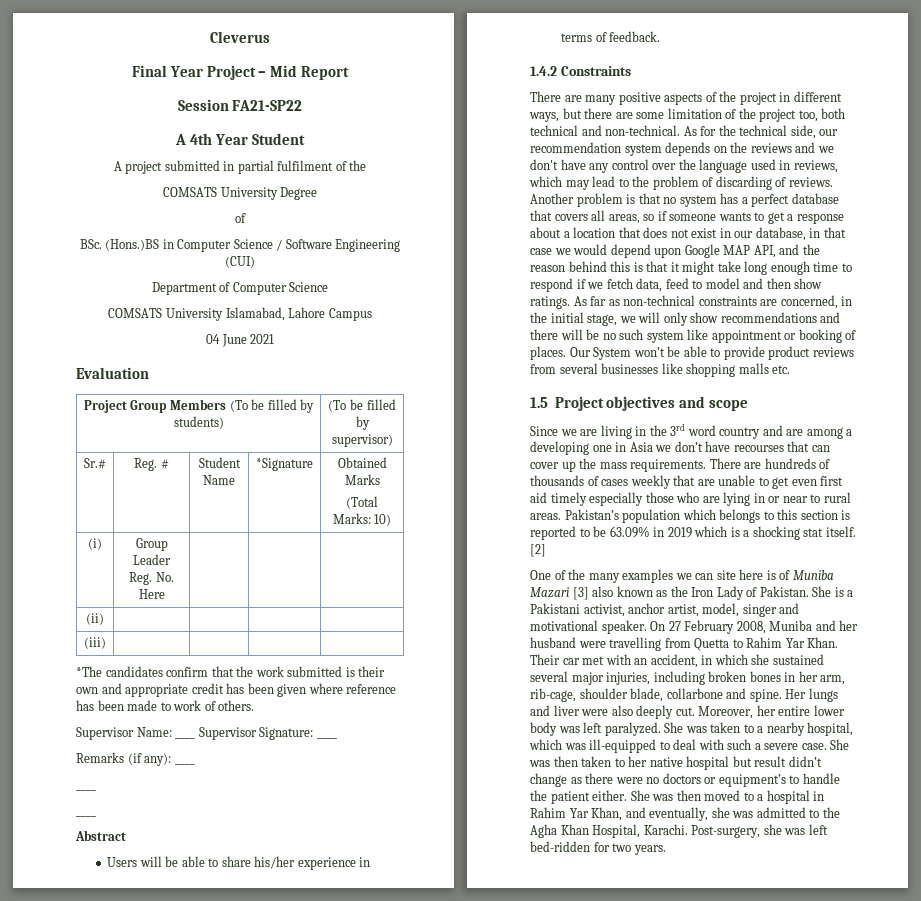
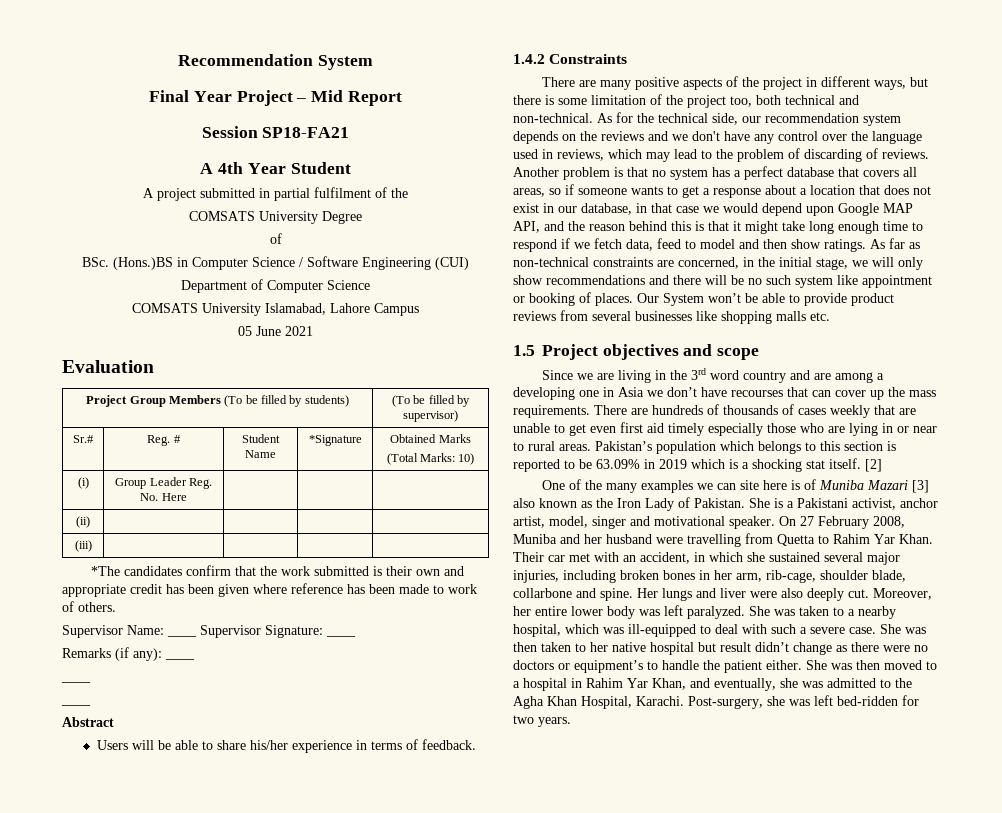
- Cleverus
+ Recommendation System
- Session FA21-SP22
+ Session SP18-FA21
- 04 June 2021
+ 05 June 2021
- There are many positive aspects of the project in different ways, but there are some limitation of the project too, both technical and non-technical.
+ There are many positive aspects of the project in different ways, but there is some limitation of the project too, both technical and non-technical.

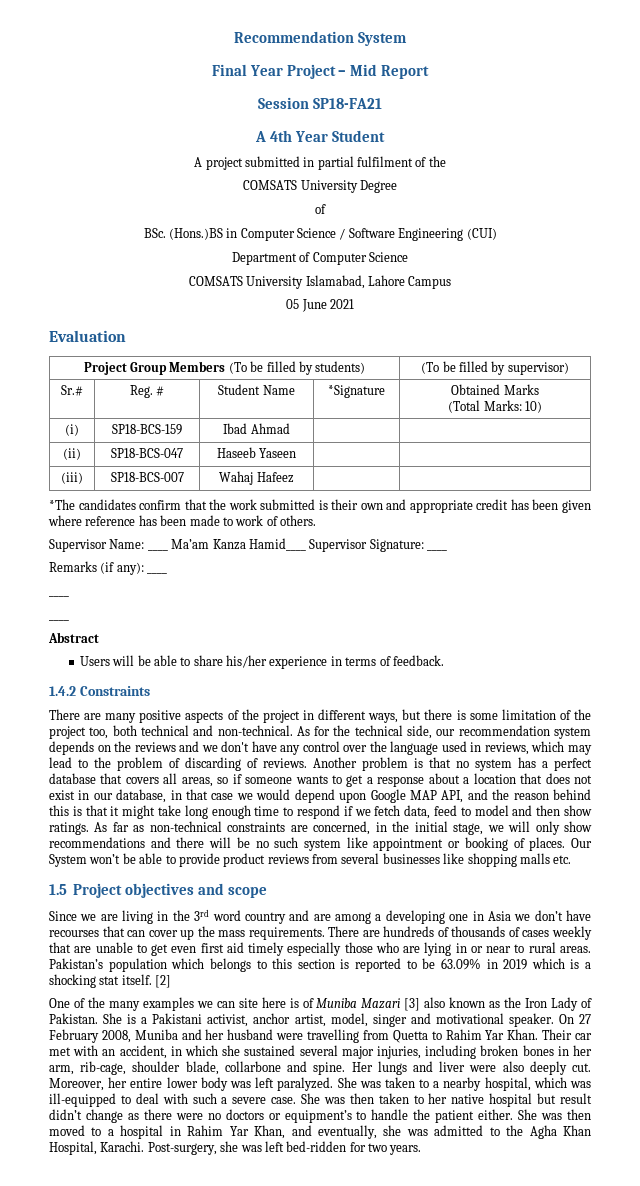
- (i) | Group Leader Reg. No. Here | | |
- (ii) | | | |
- (iii) | | | |
+ (i) | SP18-BCS-159 | Ibad Ahmad | |
+ (ii) | SP18-BCS-047 | Haseeb Yaseen | |
+ (iii) | SP18-BCS-007 | Wahaj Hafeez | |
- Supervisor Name: ____ Supervisor Signature: ____
+ Supervisor Name: ____ Ma’am Kanza Hamid____ Supervisor Signature: ____

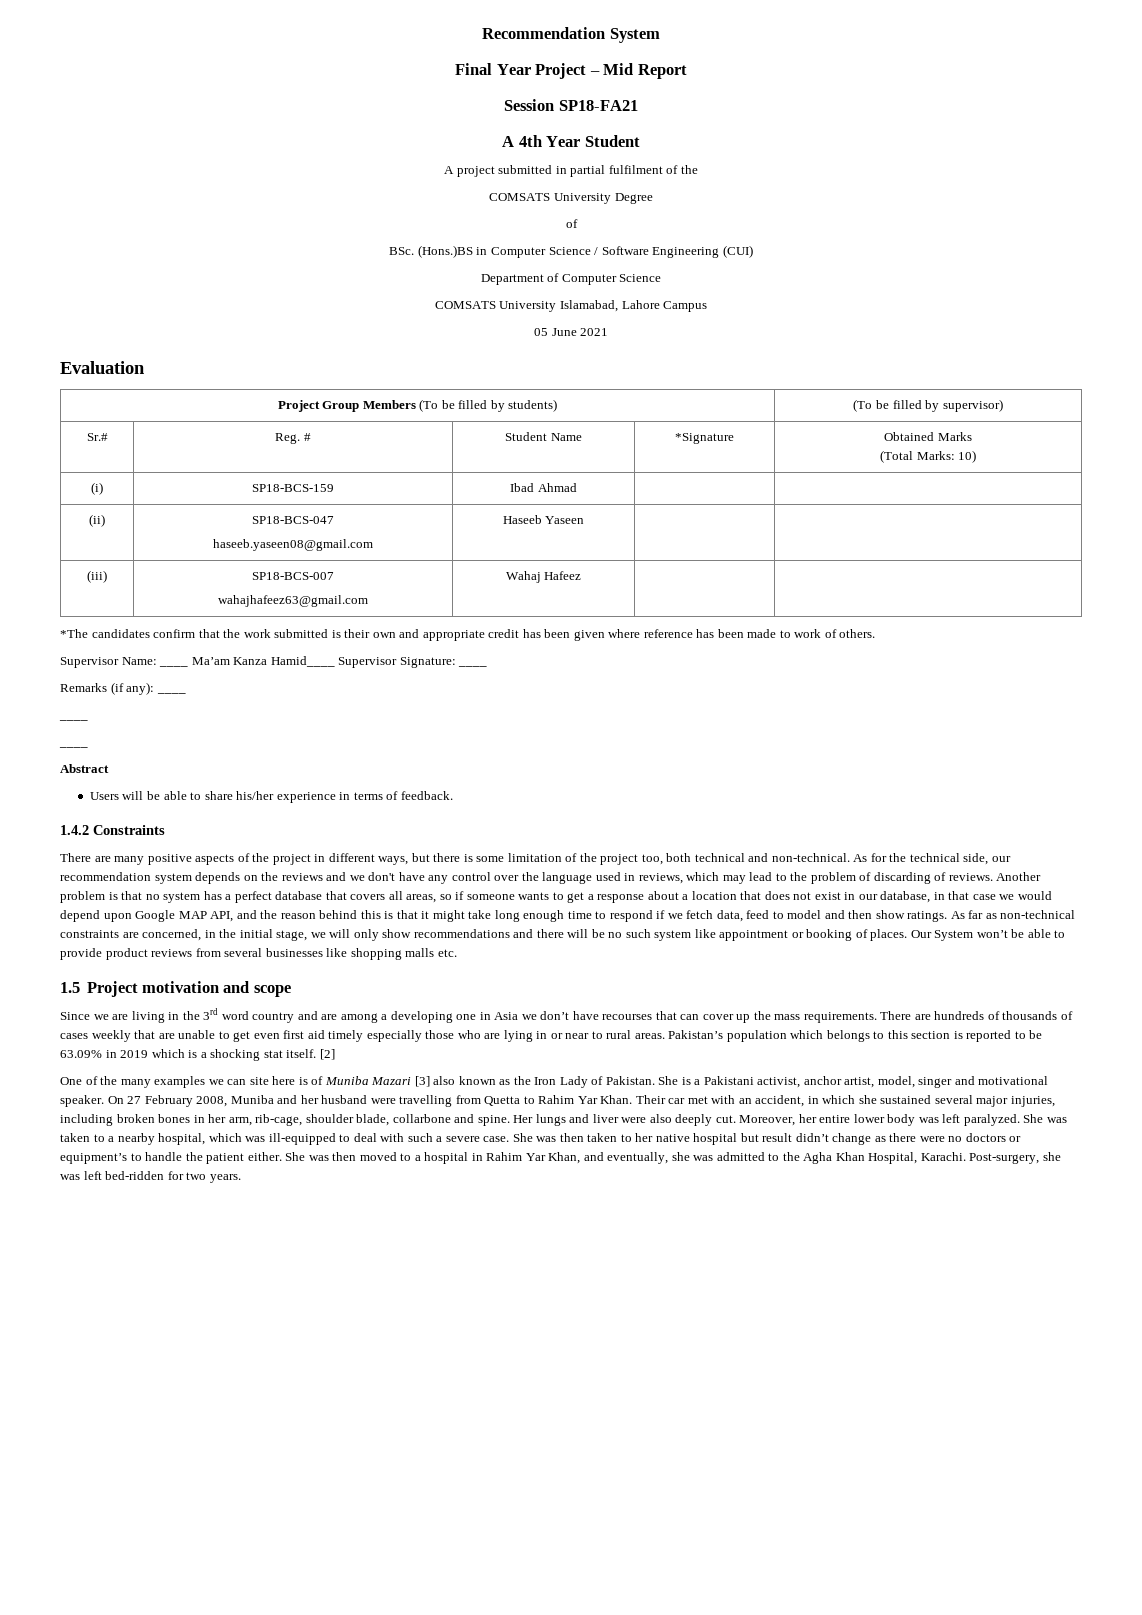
- (ii) | SP18-BCS-047 | Haseeb Yaseen | |
+ (ii) | SP18-BCS-047
+ haseeb.yaseen08@gmail.com | Haseeb Yaseen | |
- (iii) | SP18-BCS-007 | Wahaj Hafeez | |
+ (iii) | SP18-BCS-007
+ wahajhafeez63@gmail.com | Wahaj Hafeez | |
- 1.5 Project objectives and scope
+ 1.5 Project motivation and scope

